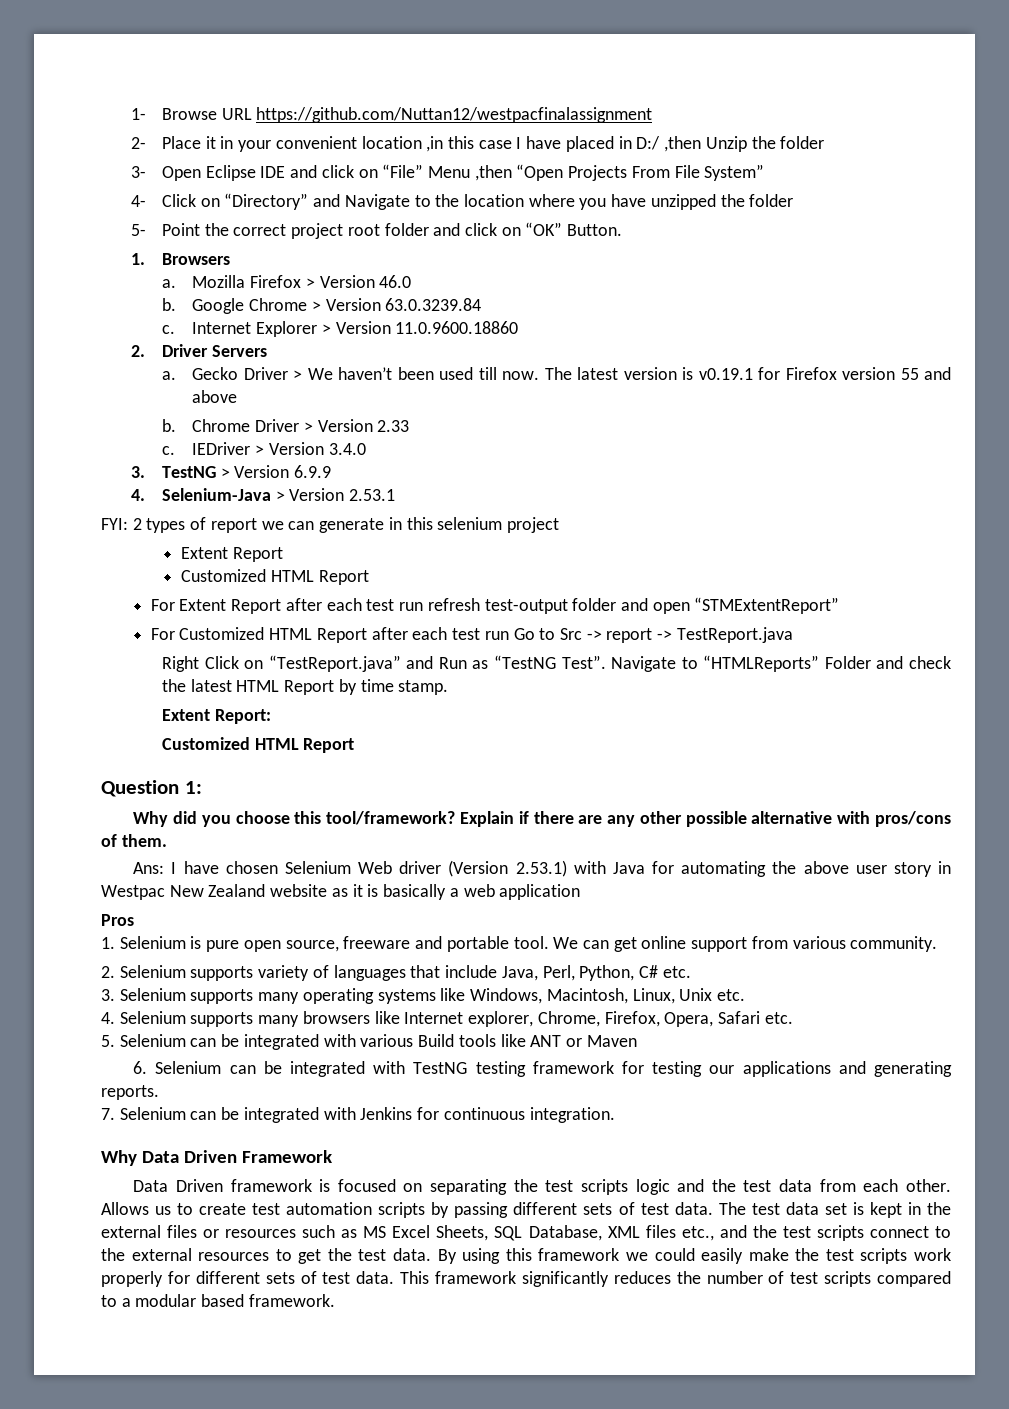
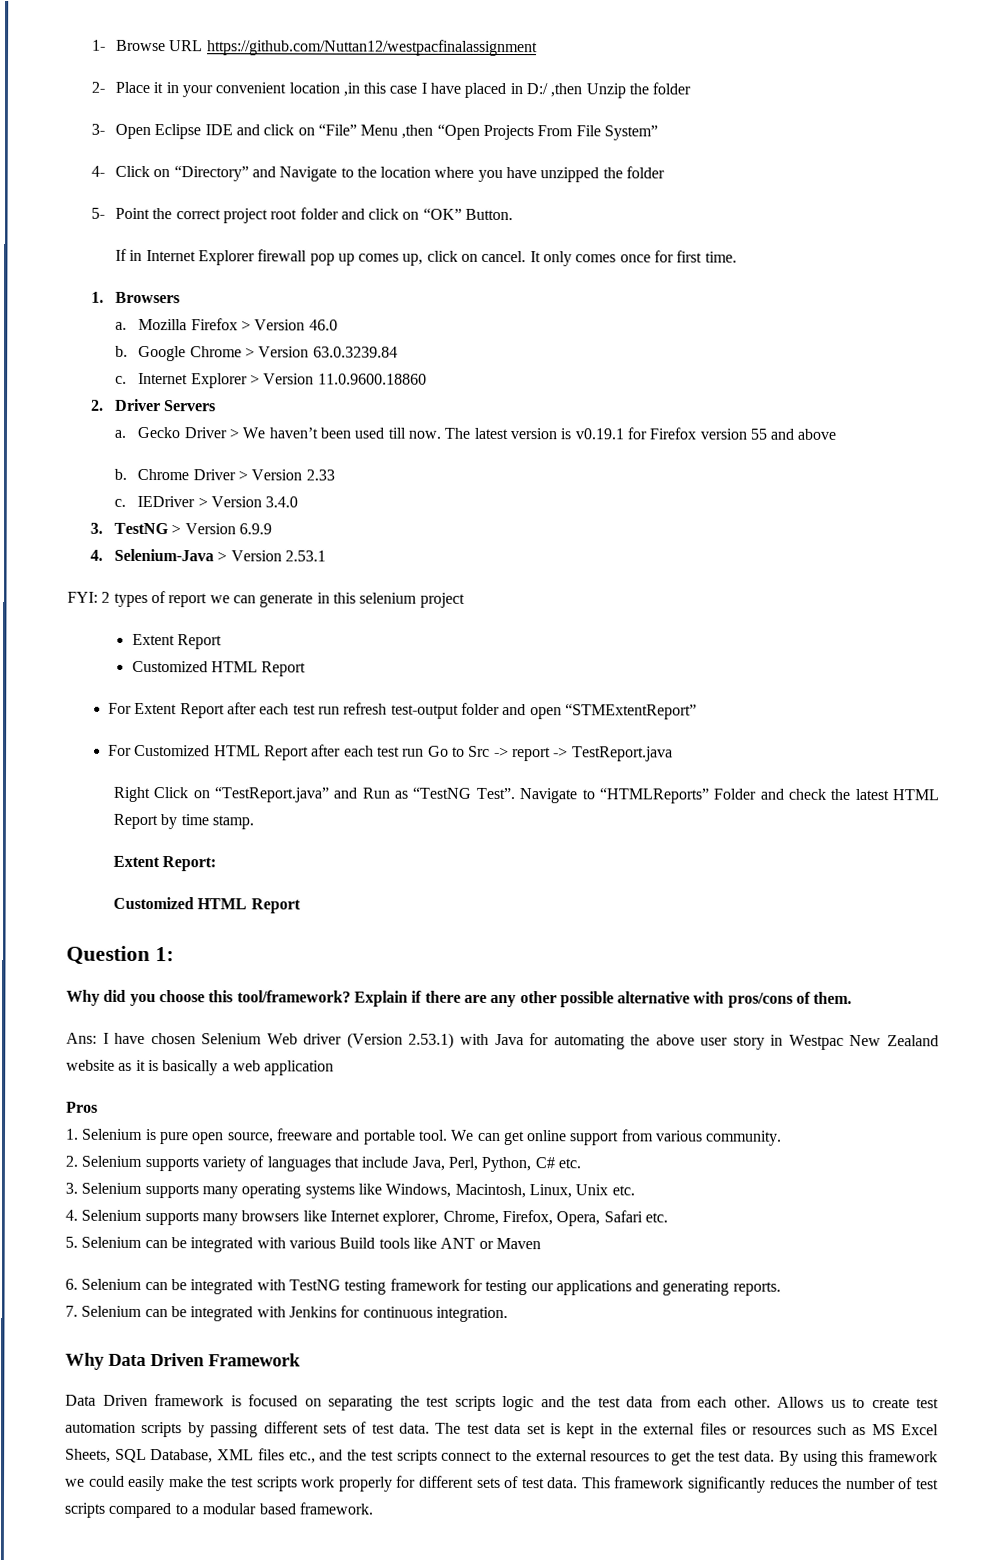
+ If in Internet Explorer firewall pop up comes up, click on cancel. It only comes once for first time.

